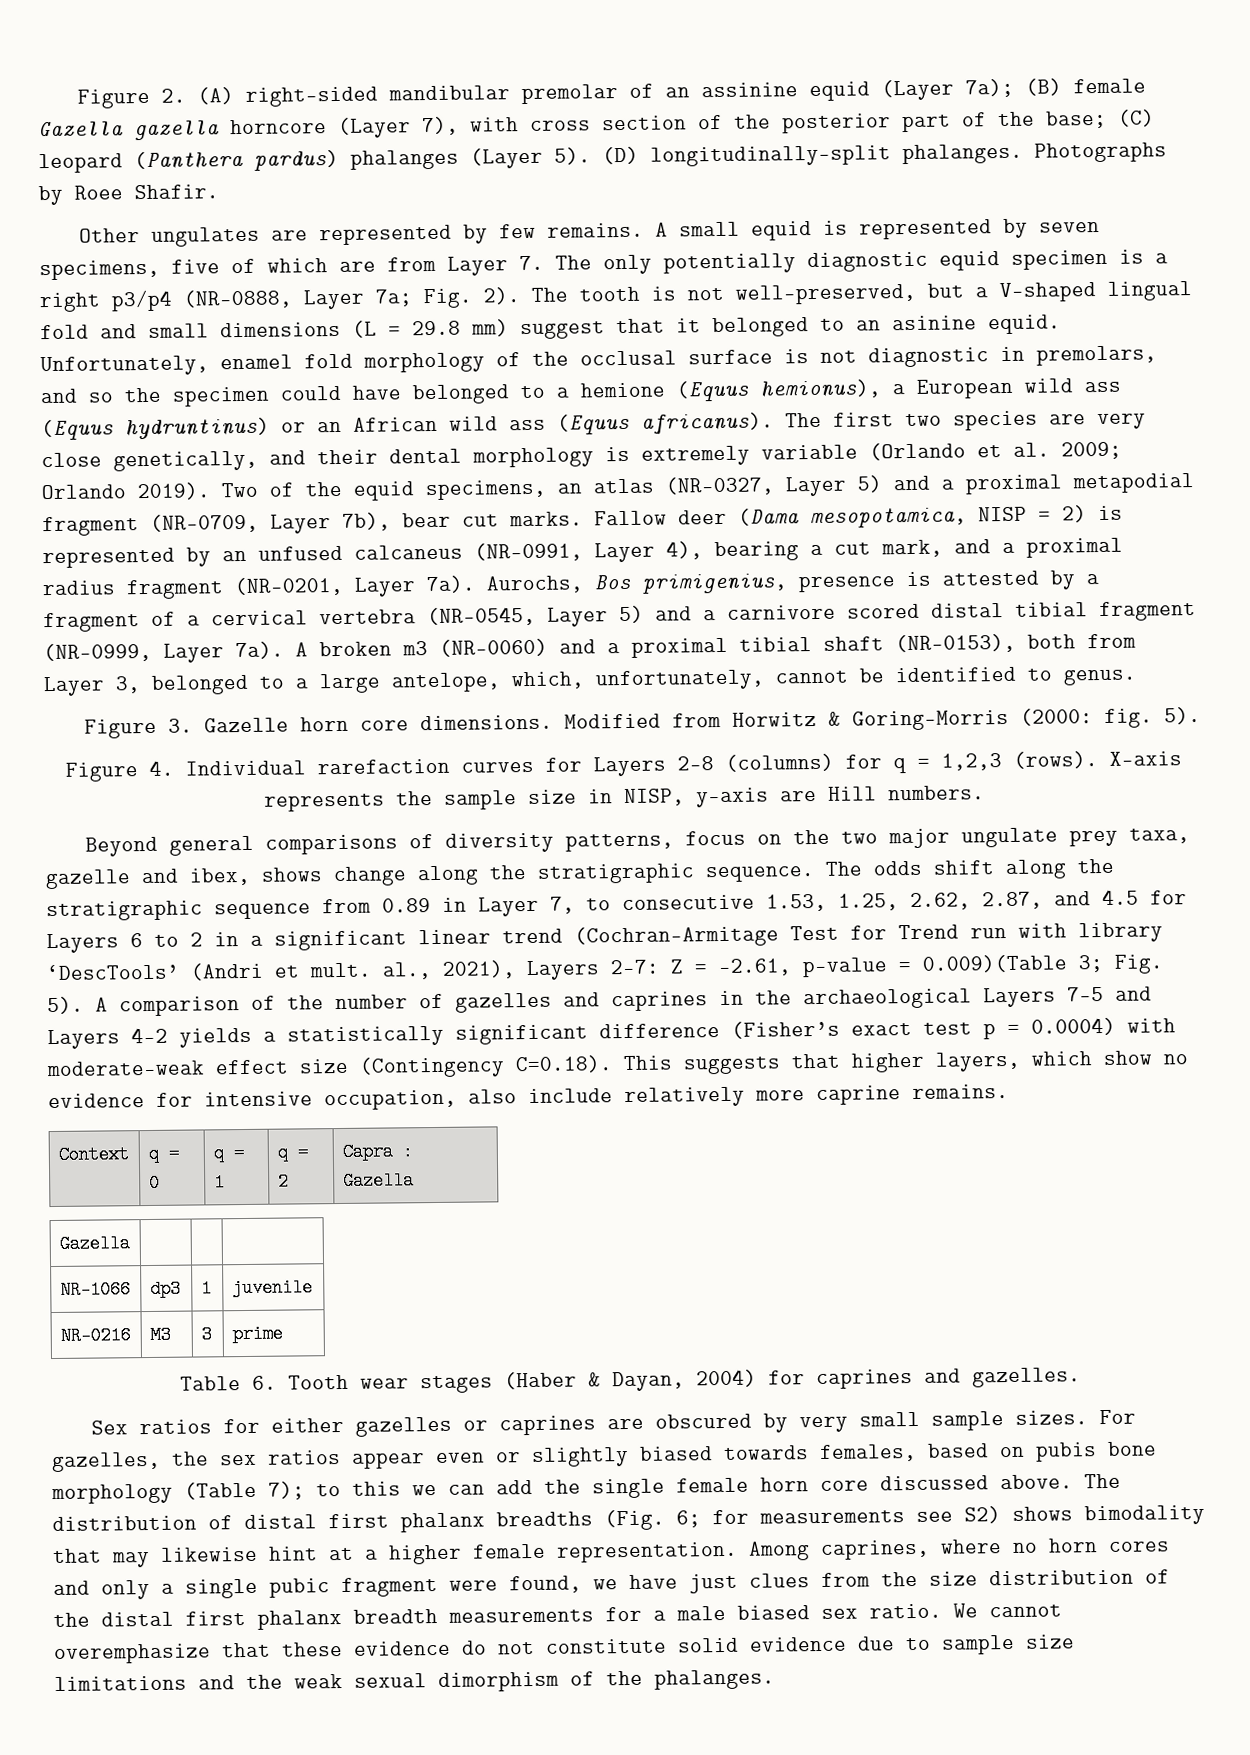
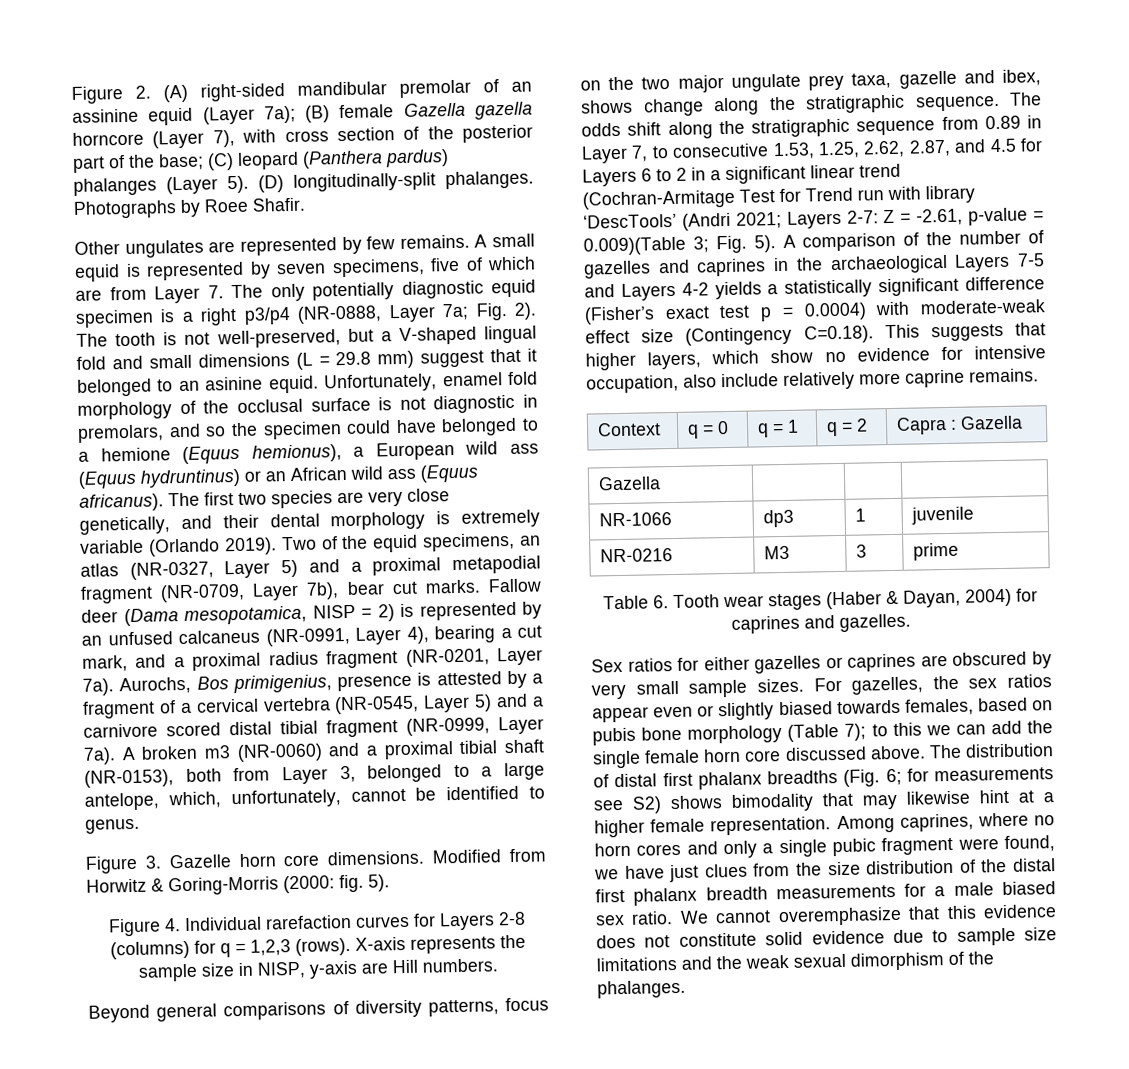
- The first two species are very close genetically, and their dental morphology is extremely variable (Orlando et al. 2009; Orlando 2019).
+ The first two species are very close genetically, and their dental morphology is extremely variable (Orlando 2019).
- The odds shift along the stratigraphic sequence from 0.89 in Layer 7, to consecutive 1.53, 1.25, 2.62, 2.87, and 4.5 for Layers 6 to 2 in a significant linear trend (Cochran-Armitage Test for Trend run with library ‘DescTools’ (Andri et mult. al., 2021), Layers 2-7: Z = -2.61, p-value = 0.009)(Table 3; Fig. 5).
+ The odds shift along the stratigraphic sequence from 0.89 in Layer 7, to consecutive 1.53, 1.25, 2.62, 2.87, and 4.5 for Layers 6 to 2 in a significant linear trend (Cochran-Armitage Test for Trend run with library ‘DescTools’ (Andri 2021; Layers 2-7: Z = -2.61, p-value = 0.009)(Table 3; Fig. 5).
- We cannot overemphasize that these evidence do not constitute solid evidence due to sample size limitations and the weak sexual dimorphism of the phalanges.
+ We cannot overemphasize that this evidence does not constitute solid evidence due to sample size limitations and the weak sexual dimorphism of the phalanges.

